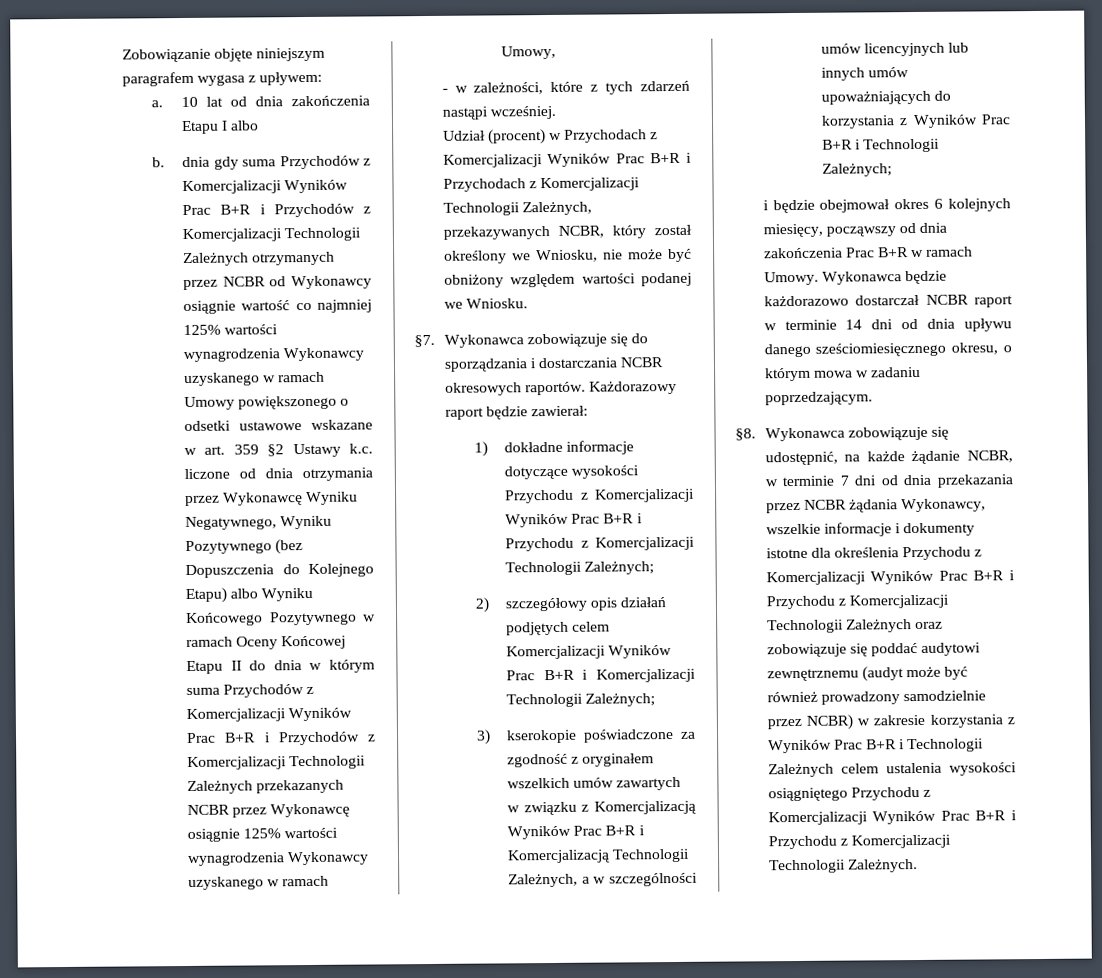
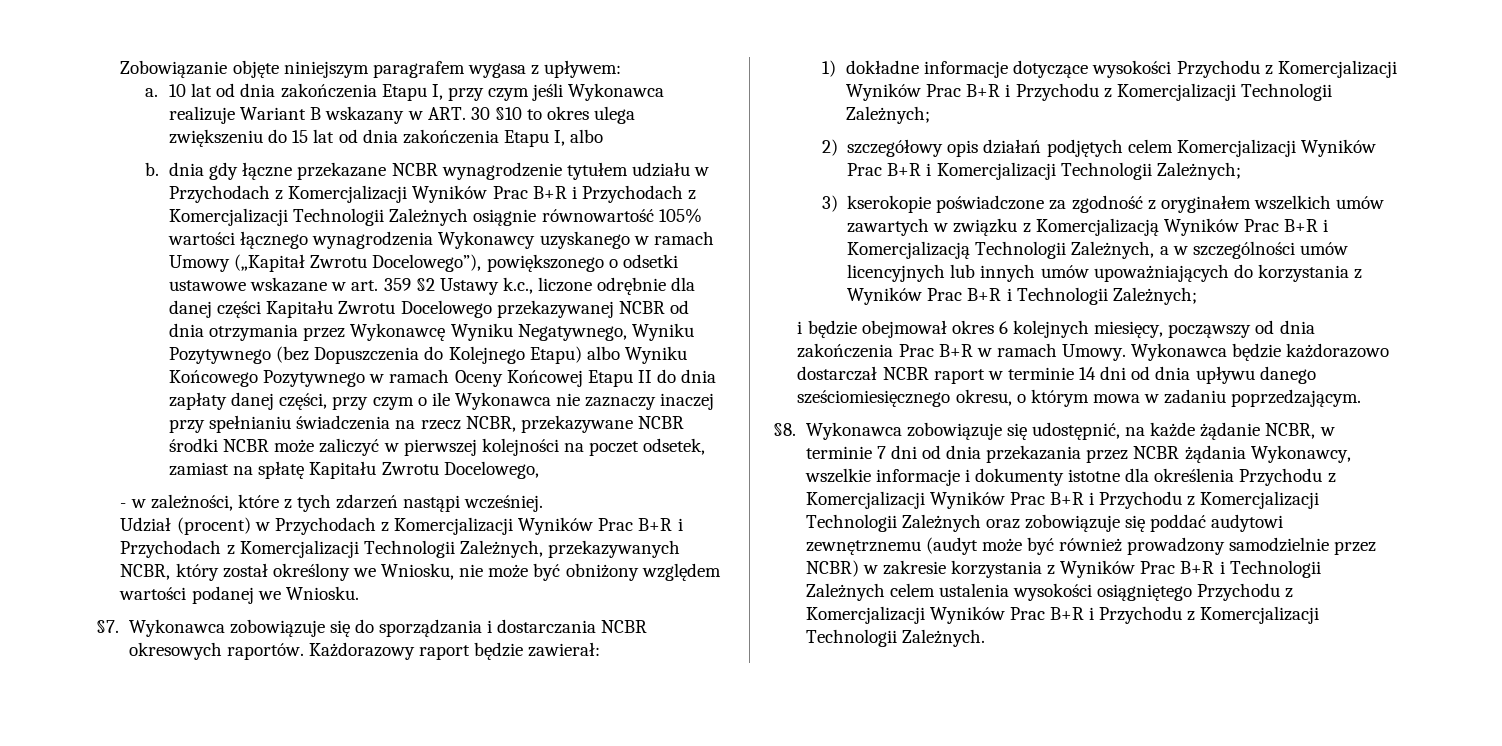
- 10 lat od dnia zakończenia Etapu I albo
- b. dnia gdy suma Przychodów z Komercjalizacji Wyników Prac B+R i Przychodów z Komercjalizacji Technologii Zależnych otrzymanych przez NCBR od Wykonawcy osiągnie wartość co najmniej 125% wartości wynagrodzenia Wykonawcy uzyskanego w ramach Umowy powiększonego o odsetki ustawowe wskazane w art. 359 §2 Ustawy k.c. liczone od dnia otrzymania przez Wykonawcę Wyniku Negatywnego, Wyniku Pozytywnego (bez Dopuszczenia do Kolejnego Etapu) albo Wyniku Końcowego Pozytywnego w ramach Oceny Końcowej Etapu II do dnia w którym suma Przychodów z Komercjalizacji Wyników Prac B+R i Przychodów z Komercjalizacji Technologii Zależnych przekazanych NCBR przez Wykonawcę osiągnie 125% wartości wynagrodzenia Wykonawcy uzyskanego w ramach Umowy,
+ 10 lat od dnia zakończenia Etapu I, przy czym jeśli Wykonawca realizuje Wariant B wskazany w ART. 30 §10 to okres ulega zwiększeniu do 15 lat od dnia zakończenia Etapu I, albo
+ b. dnia gdy łączne przekazane NCBR wynagrodzenie tytułem udziału w Przychodach z Komercjalizacji Wyników Prac B+R i Przychodach z Komercjalizacji Technologii Zależnych osiągnie równowartość 105% wartości łącznego wynagrodzenia Wykonawcy uzyskanego w ramach Umowy („Kapitał Zwrotu Docelowego”), powiększonego o odsetki ustawowe wskazane w art. 359 §2 Ustawy k.c., liczone odrębnie dla danej części Kapitału Zwrotu Docelowego przekazywanej NCBR od dnia otrzymania przez Wykonawcę Wyniku Negatywnego, Wyniku Pozytywnego (bez Dopuszczenia do Kolejnego Etapu) albo Wyniku Końcowego Pozytywnego w ramach Oceny Końcowej Etapu II do dnia zapłaty danej części, przy czym o ile Wykonawca nie zaznaczy inaczej przy spełnianiu świadczenia na rzecz NCBR, przekazywane NCBR środki NCBR może zaliczyć w pierwszej kolejności na poczet odsetek, zamiast na spłatę Kapitału Zwrotu Docelowego,

